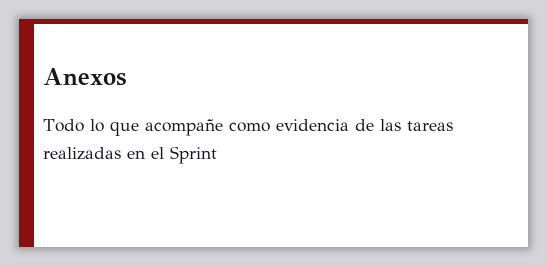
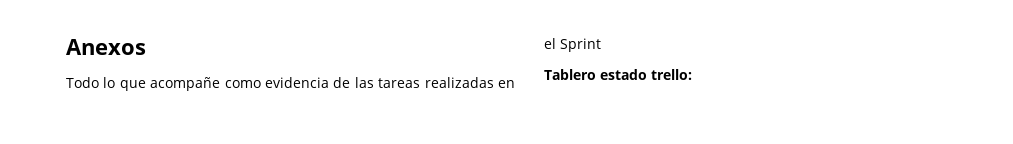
+ Tablero estado trello:

